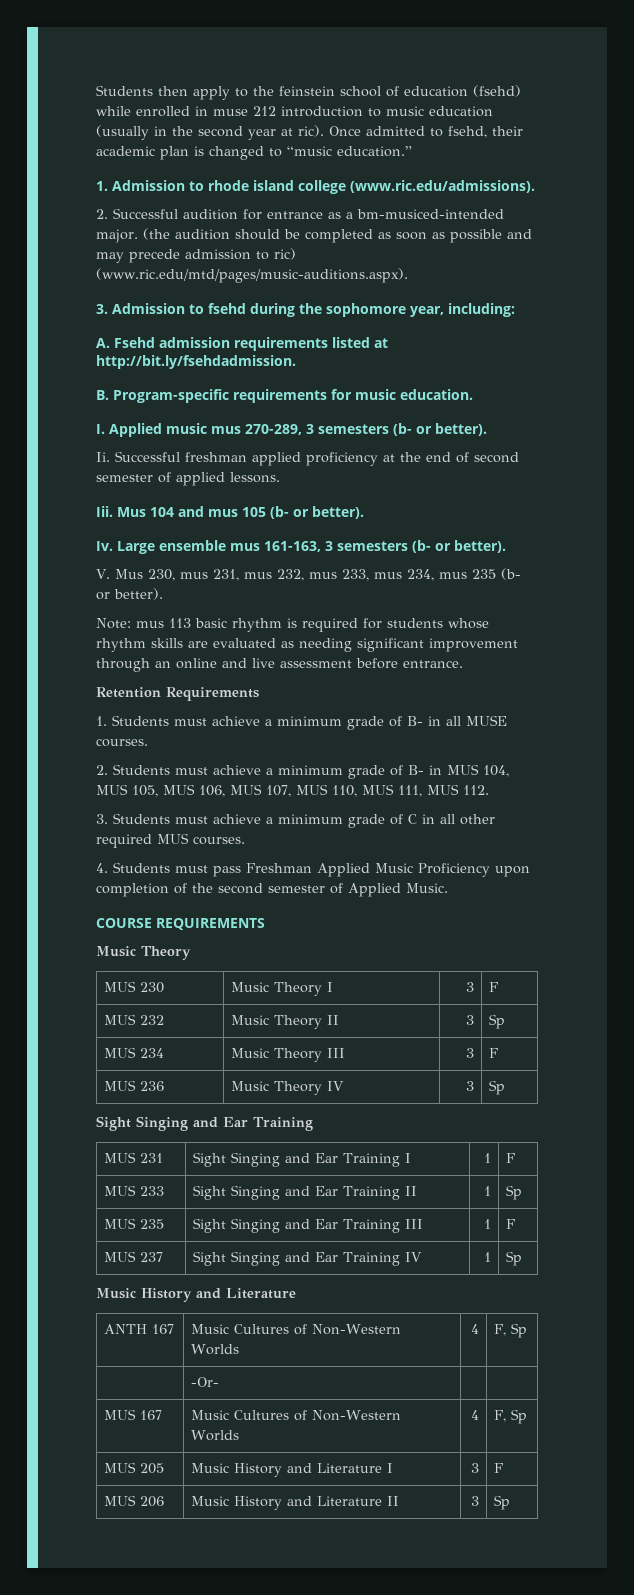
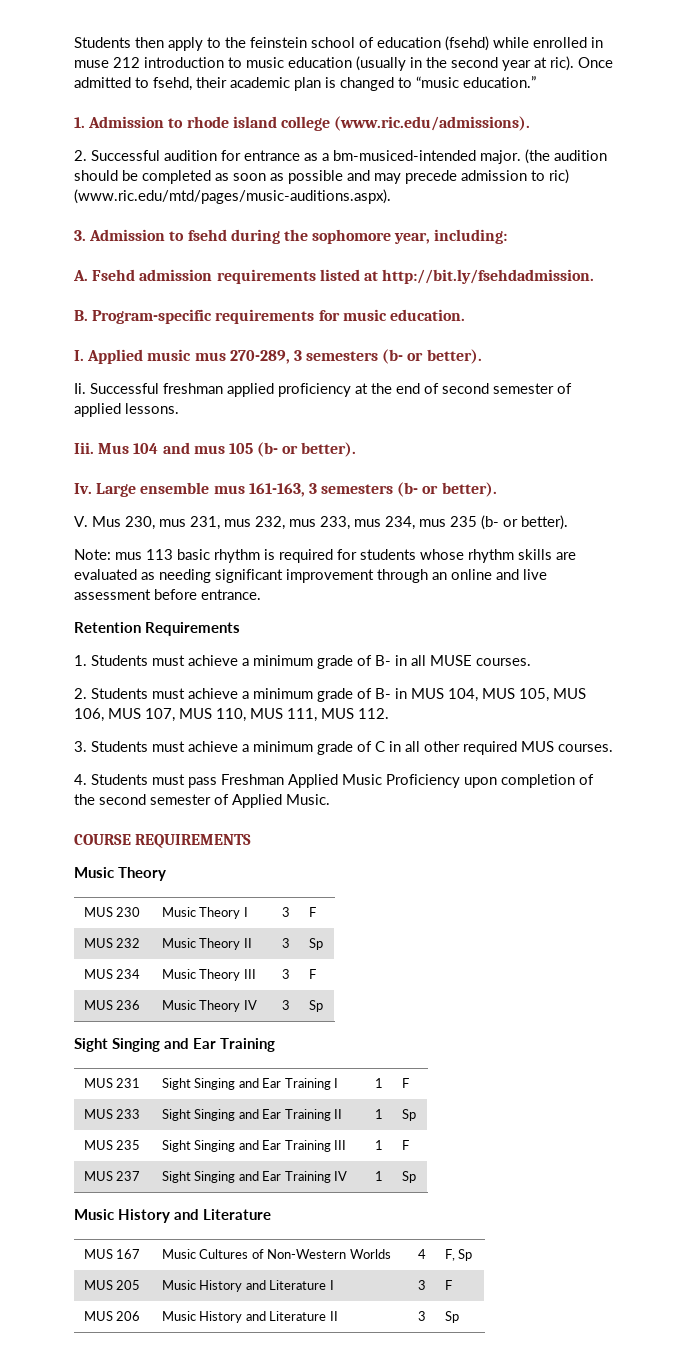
- ANTH 167 | Music Cultures of Non-Western Worlds | 4 | F, Sp
- | -Or- | |

